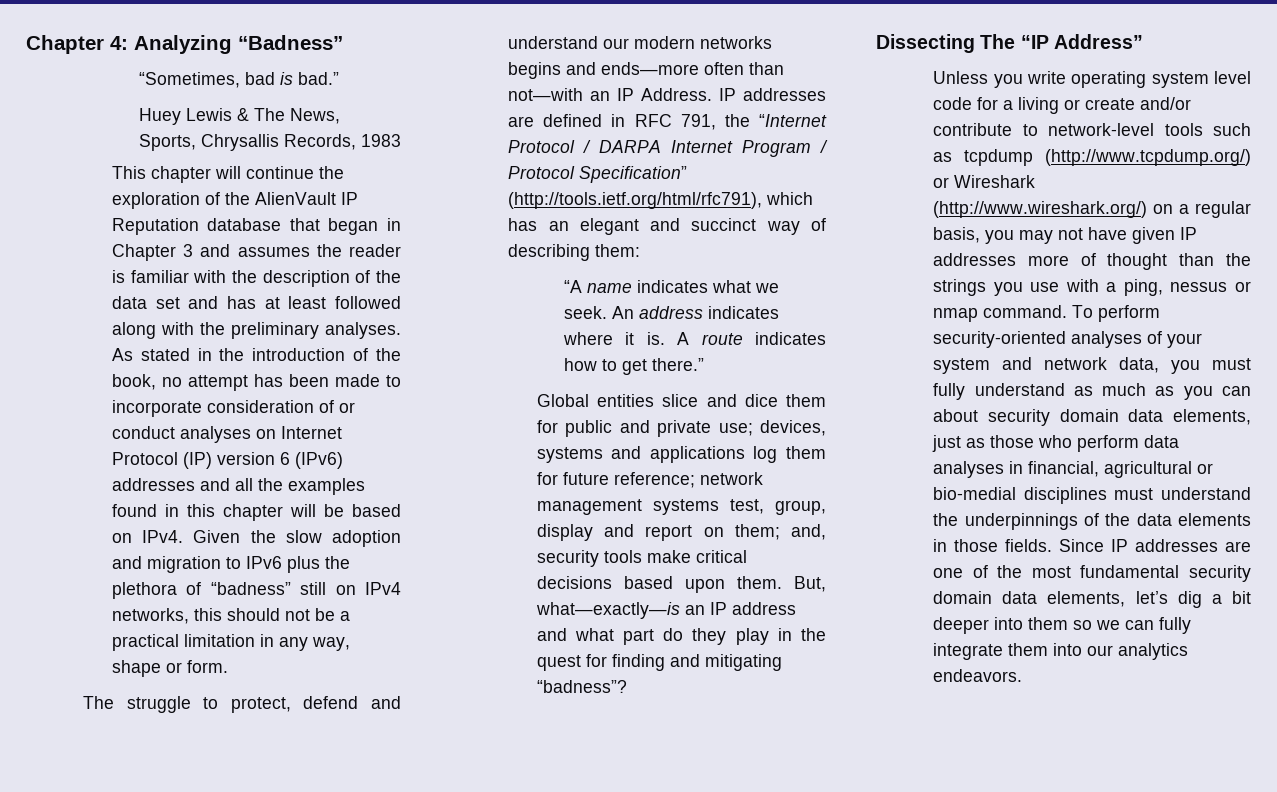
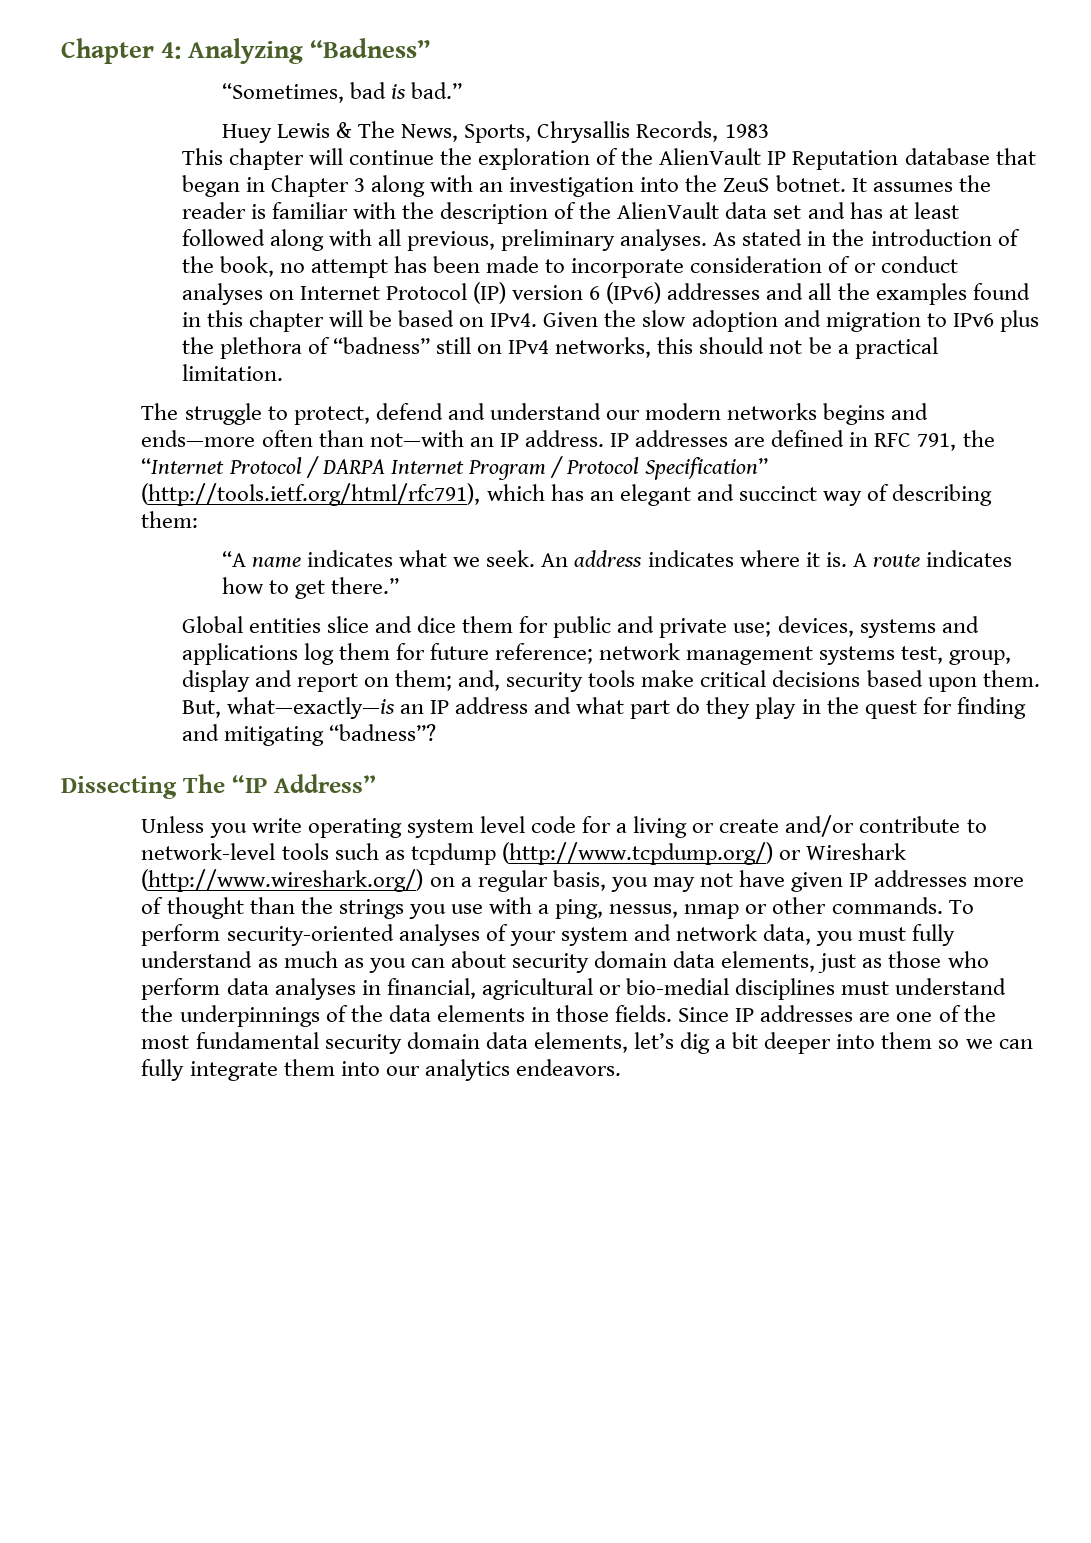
- This chapter will continue the exploration of the AlienVault IP Reputation database that began in Chapter 3 and assumes the reader is familiar with the description of the data set and has at least followed along with the preliminary analyses.
+ This chapter will continue the exploration of the AlienVault IP Reputation database that began in Chapter 3 along with an investigation into the ZeuS botnet. It assumes the reader is familiar with the description of the AlienVault data set and has at least followed along with all previous, preliminary analyses.
- Given the slow adoption and migration to IPv6 plus the plethora of “badness” still on IPv4 networks, this should not be a practical limitation in any way, shape or form.
+ Given the slow adoption and migration to IPv6 plus the plethora of “badness” still on IPv4 networks, this should not be a practical limitation.
- The struggle to protect, defend and understand our modern networks begins and ends—more often than not—with an IP Address.
+ The struggle to protect, defend and understand our modern networks begins and ends—more often than not—with an IP address.
- Unless you write operating system level code for a living or create and/or contribute to network-level tools such as tcpdump (http://www.tcpdump.org/) or Wireshark (http://www.wireshark.org/) on a regular basis, you may not have given IP addresses more of thought than the strings you use with a ping, nessus or nmap command.
+ Unless you write operating system level code for a living or create and/or contribute to network-level tools such as tcpdump (http://www.tcpdump.org/) or Wireshark (http://www.wireshark.org/) on a regular basis, you may not have given IP addresses more of thought than the strings you use with a ping, nessus, nmap or other commands.

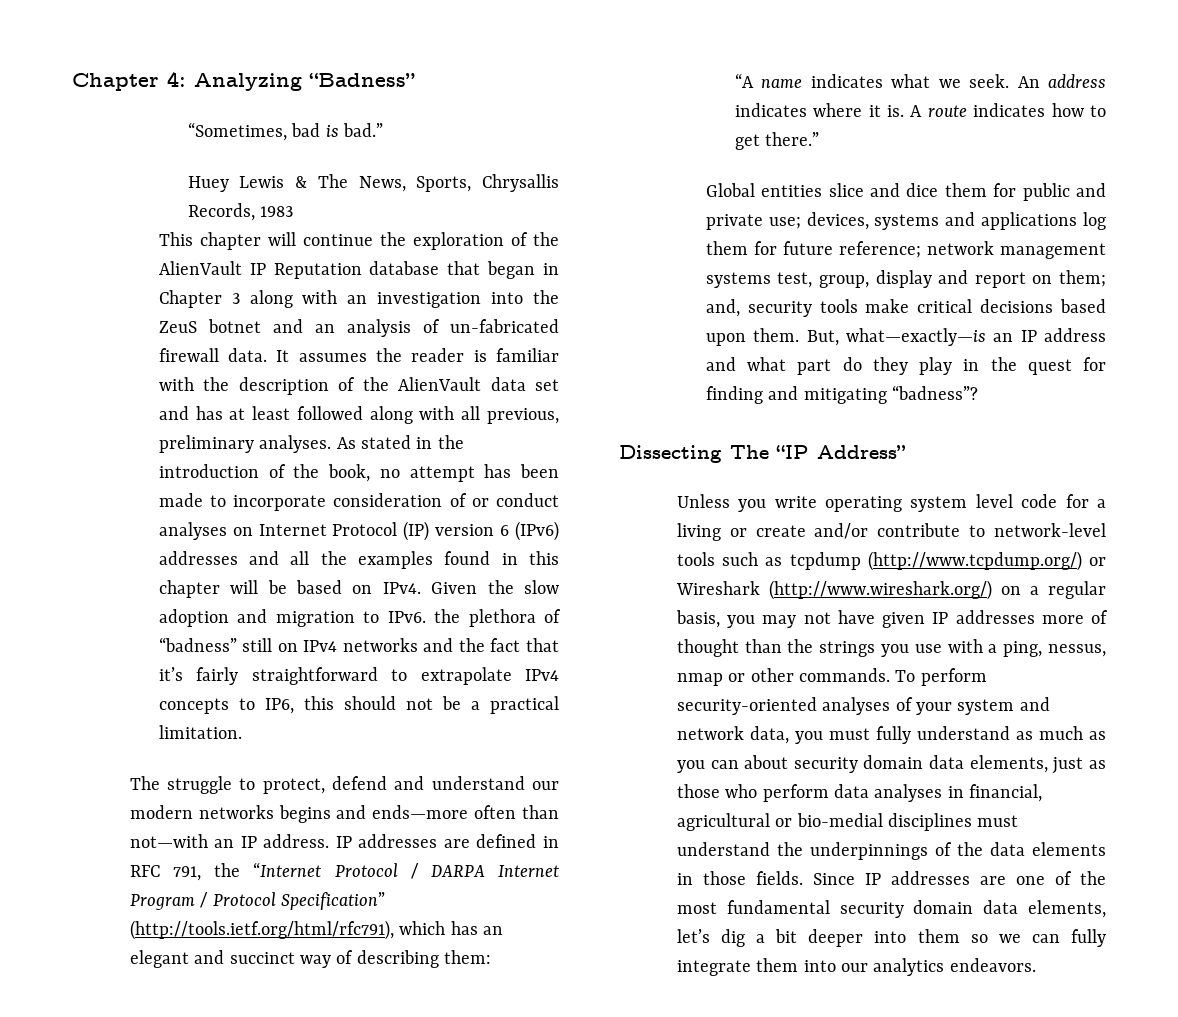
- This chapter will continue the exploration of the AlienVault IP Reputation database that began in Chapter 3 along with an investigation into the ZeuS botnet.
+ This chapter will continue the exploration of the AlienVault IP Reputation database that began in Chapter 3 along with an investigation into the ZeuS botnet and an analysis of un-fabricated firewall data.
- Given the slow adoption and migration to IPv6 plus the plethora of “badness” still on IPv4 networks, this should not be a practical limitation.
+ Given the slow adoption and migration to IPv6. the plethora of “badness” still on IPv4 networks and the fact that it’s fairly straightforward to extrapolate IPv4 concepts to IP6, this should not be a practical limitation.

